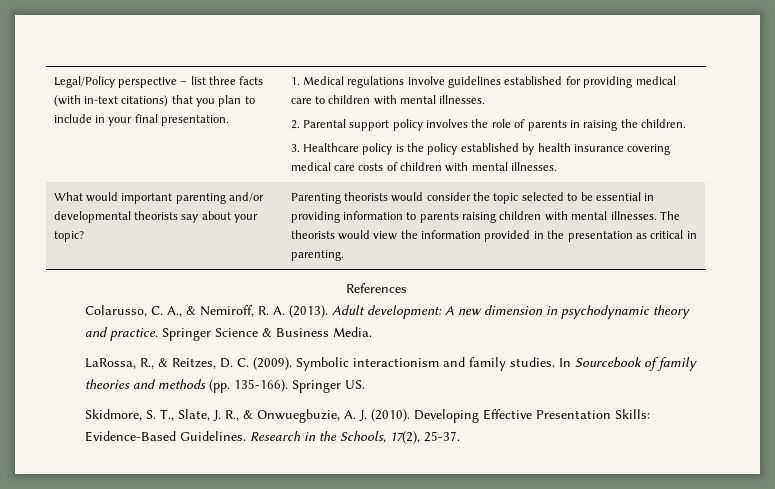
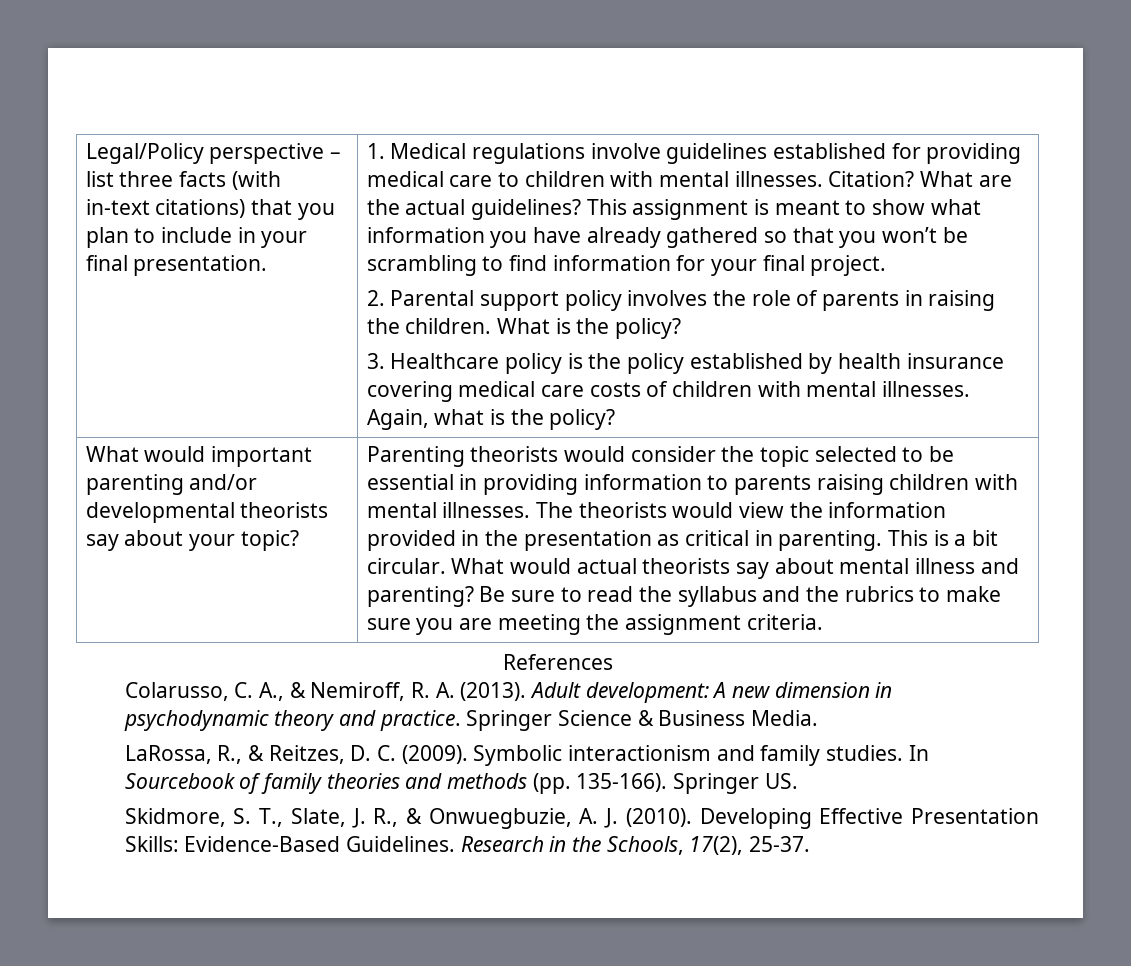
+ Citation? What are the actual guidelines? This assignment is meant to show what information you have already gathered so that you won’t be scrambling to find information for your final project.
+ What is the policy?
+ Again, what is the policy?
+ This is a bit circular. What would actual theorists say about mental illness and parenting? Be sure to read the syllabus and the rubrics to make sure you are meeting the assignment criteria.

